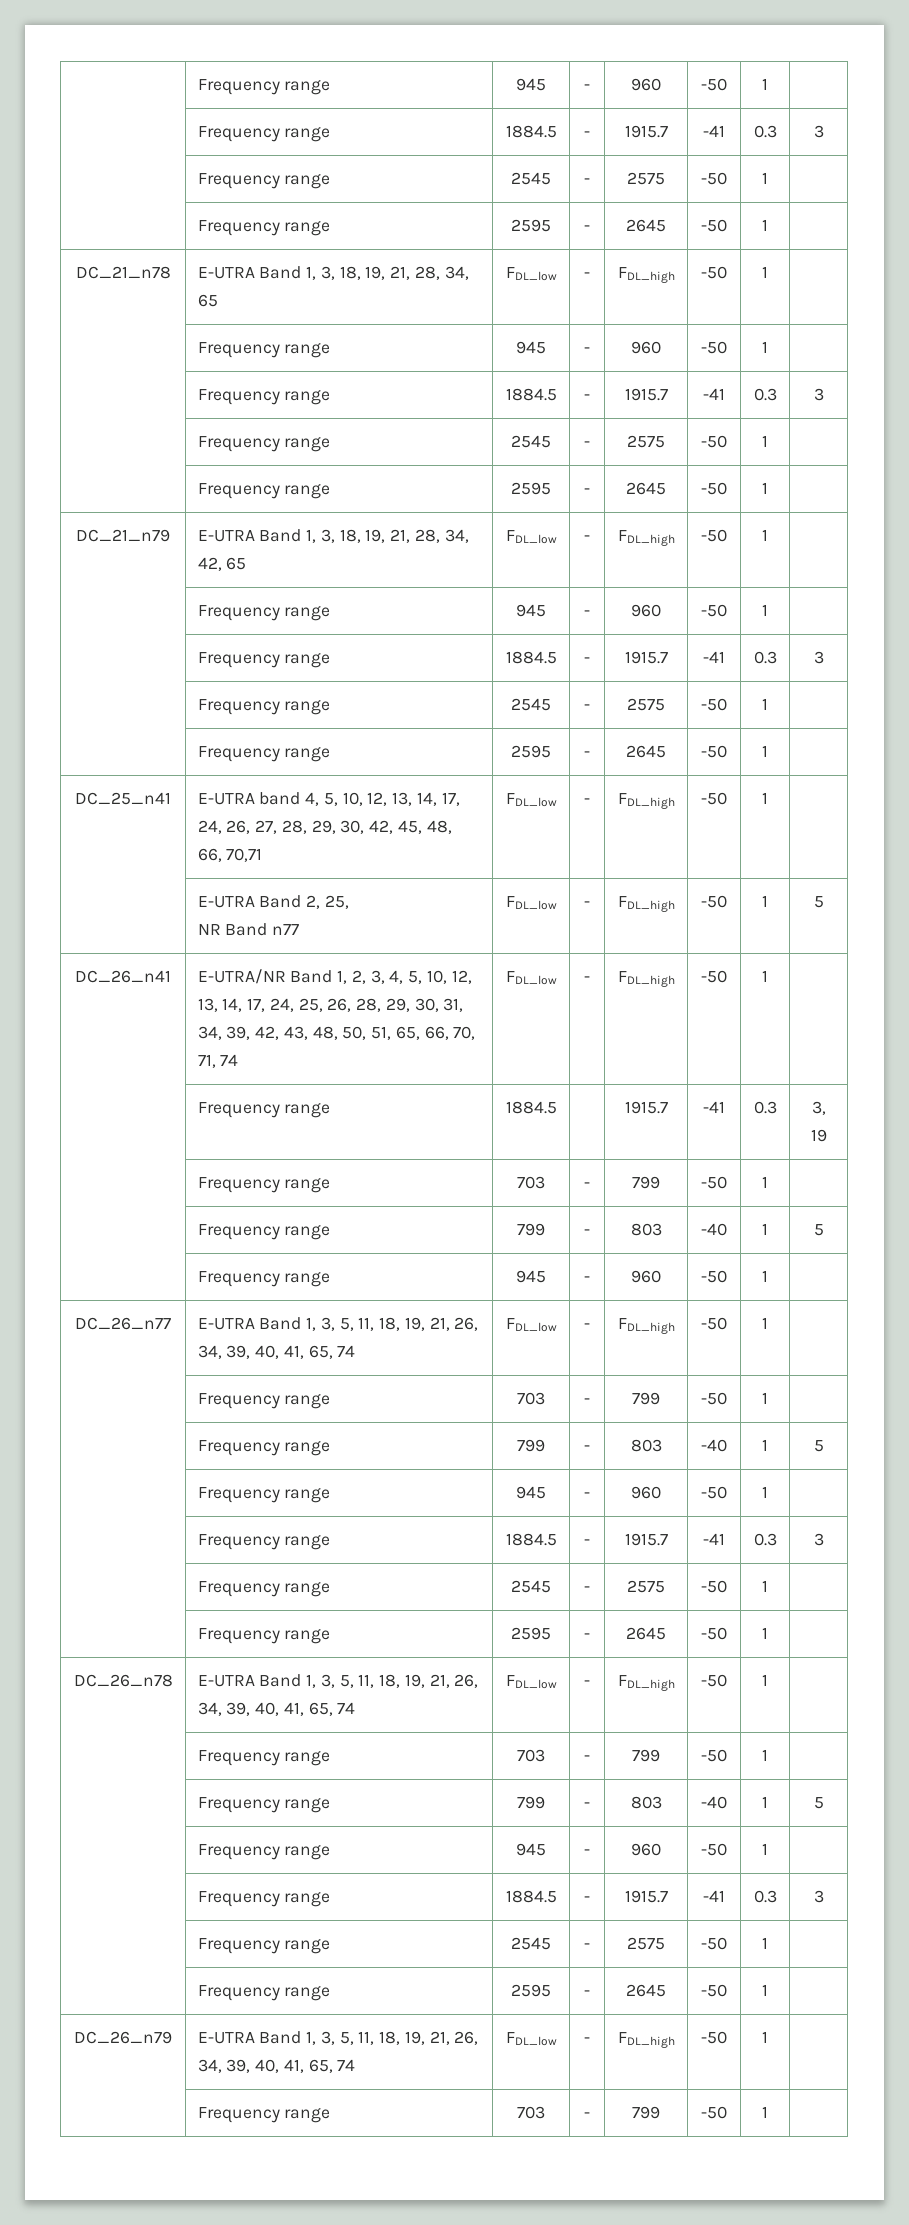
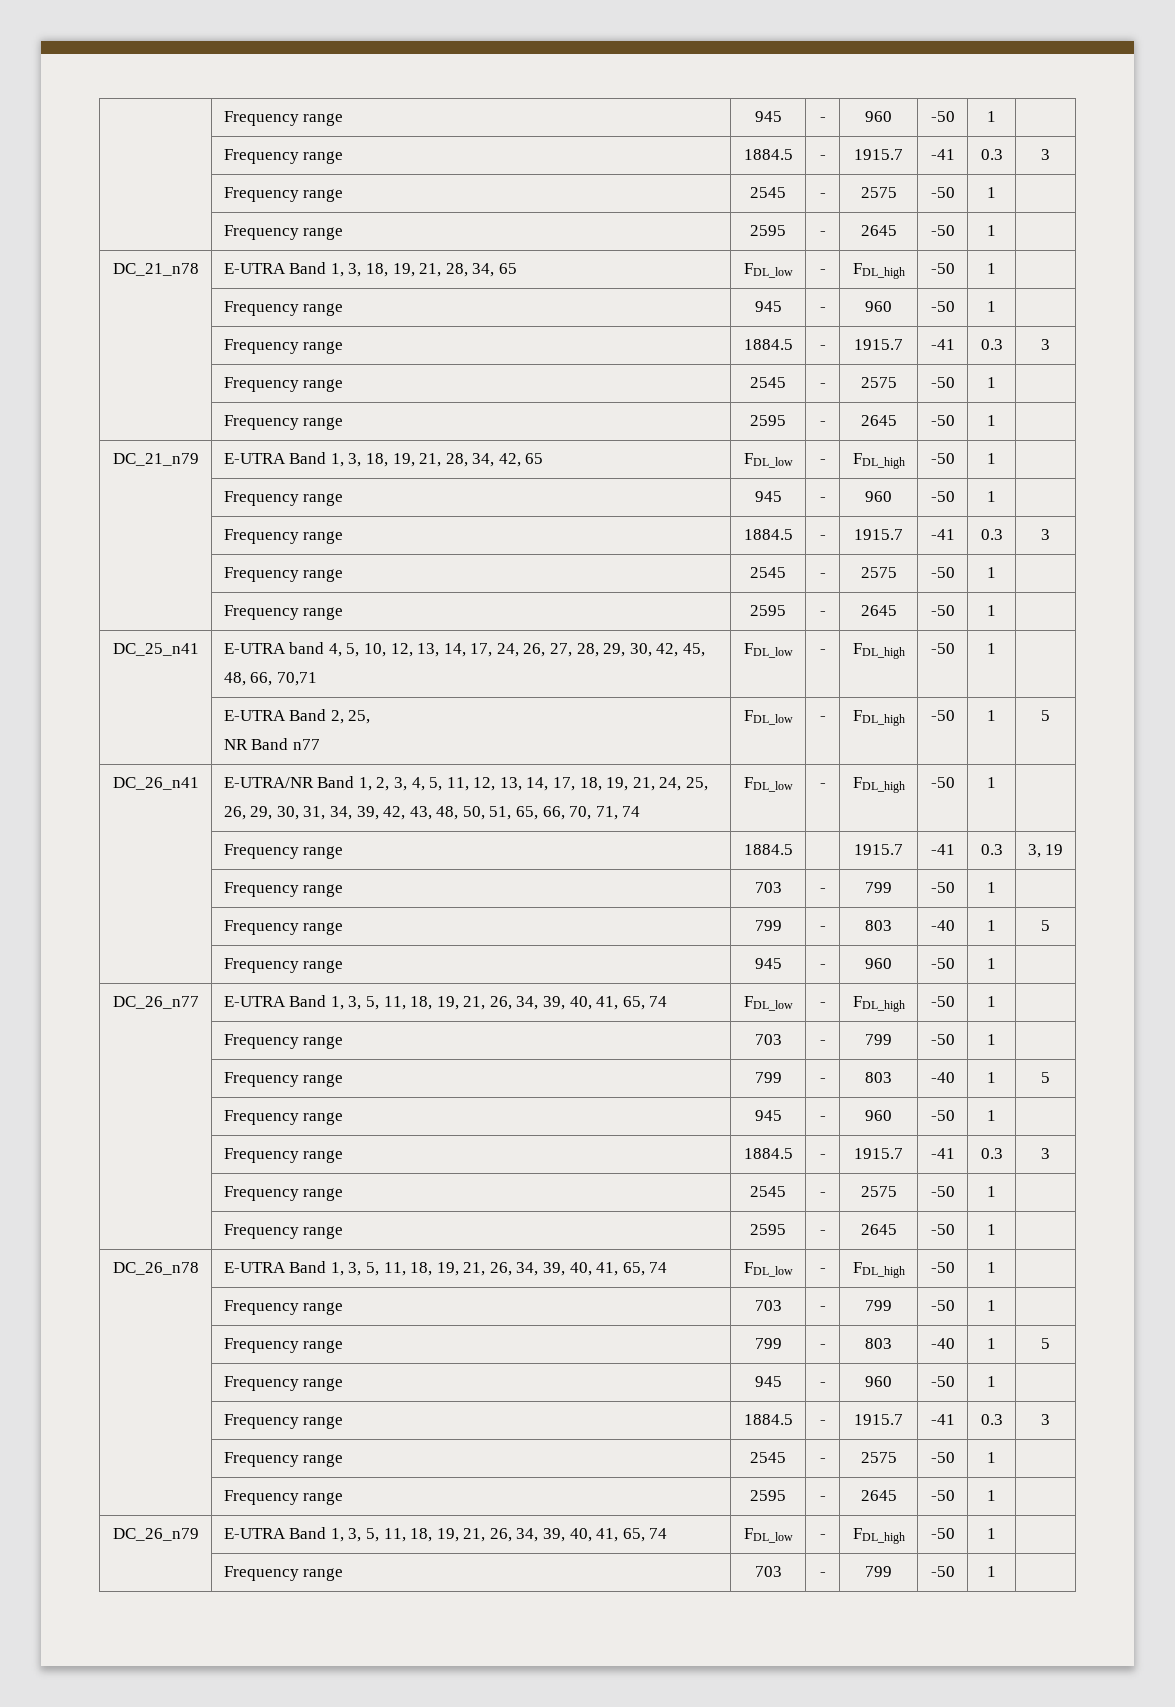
- DC_26_n41 | E-UTRA/NR Band 1, 2, 3, 4, 5, 10, 12, 13, 14, 17, 24, 25, 26, 28, 29, 30, 31, 34, 39, 42, 43, 48, 50, 51, 65, 66, 70, 71, 74 | FDL_low | - | FDL_high | -50 | 1 |
+ DC_26_n41 | E-UTRA/NR Band 1, 2, 3, 4, 5, 11, 12, 13, 14, 17, 18, 19, 21, 24, 25, 26, 29, 30, 31, 34, 39, 42, 43, 48, 50, 51, 65, 66, 70, 71, 74 | FDL_low | - | FDL_high | -50 | 1 |

